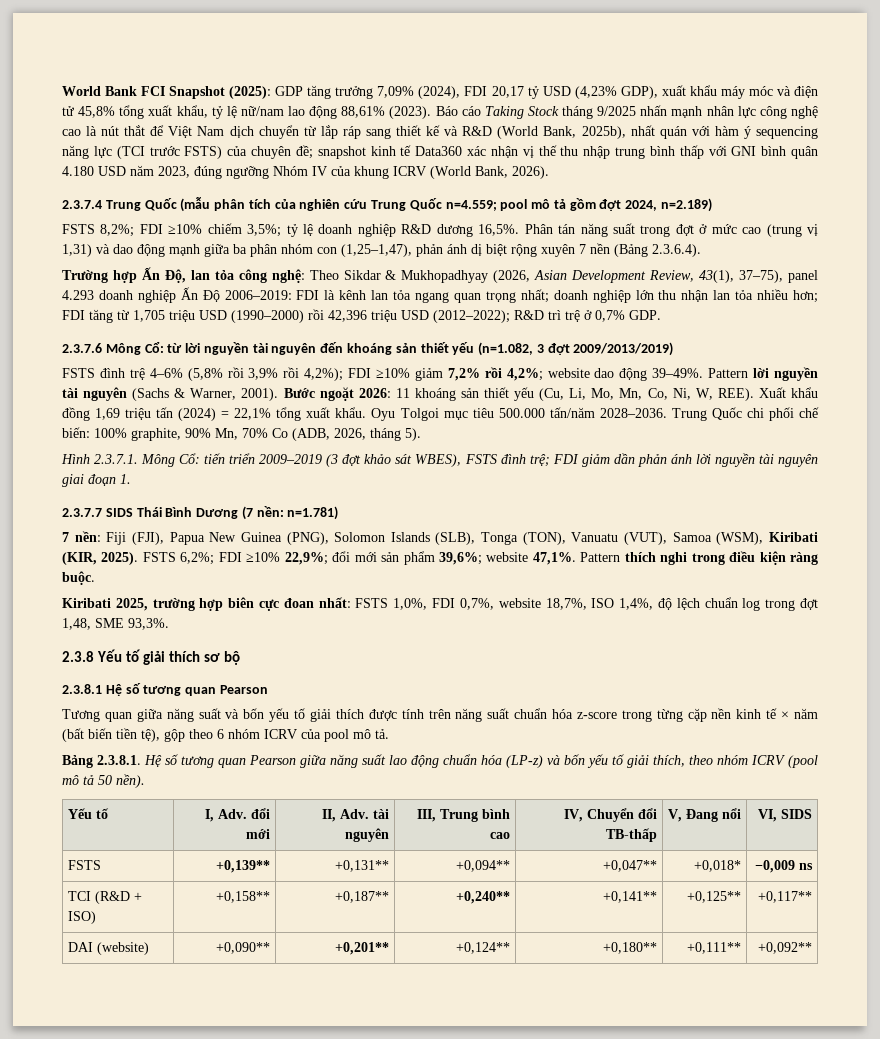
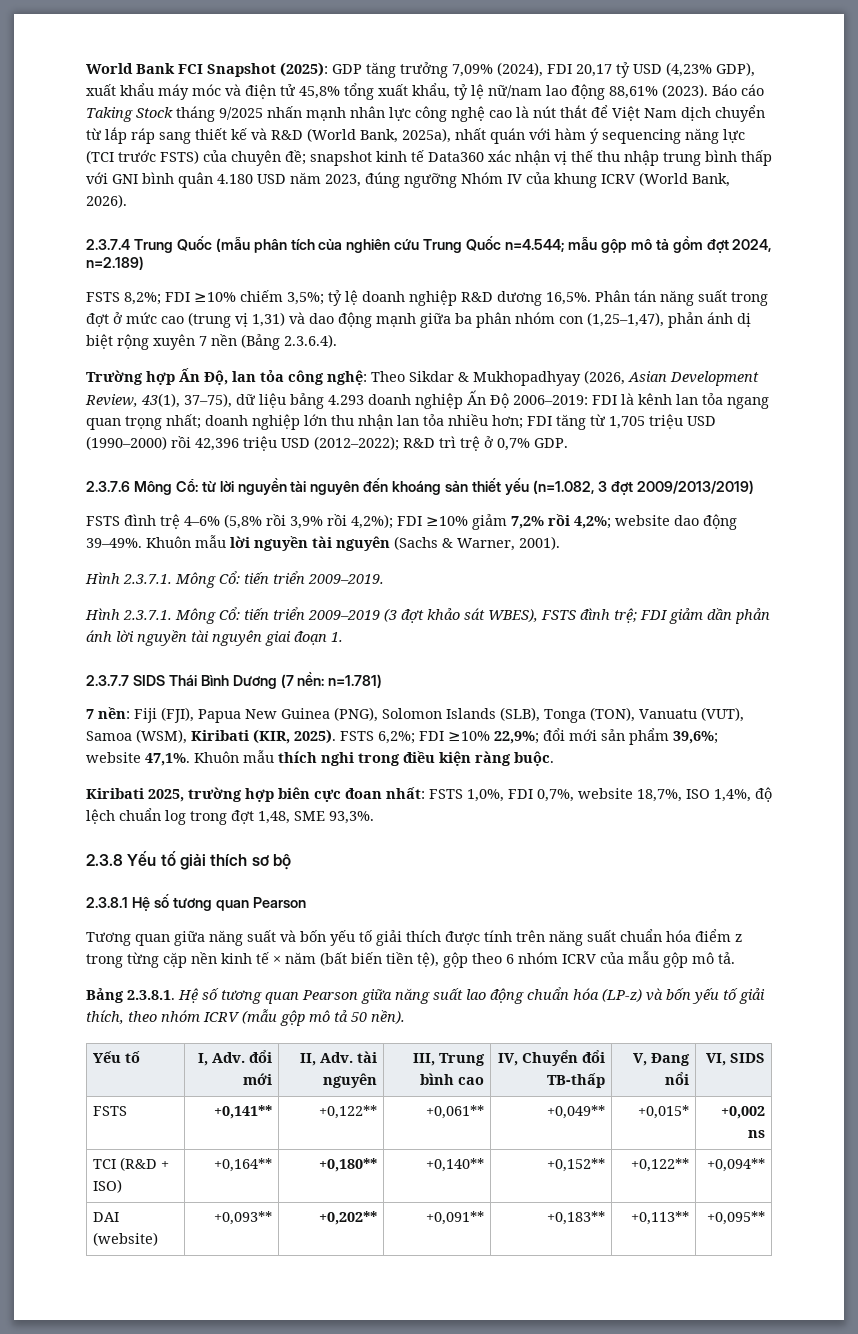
- Báo cáo Taking Stock tháng 9/2025 nhấn mạnh nhân lực công nghệ cao là nút thắt để Việt Nam dịch chuyển từ lắp ráp sang thiết kế và R&D (World Bank, 2025b), nhất quán với hàm ý sequencing năng lực (TCI trước FSTS) của chuyên đề;
+ Báo cáo Taking Stock tháng 9/2025 nhấn mạnh nhân lực công nghệ cao là nút thắt để Việt Nam dịch chuyển từ lắp ráp sang thiết kế và R&D (World Bank, 2025a), nhất quán với hàm ý sequencing năng lực (TCI trước FSTS) của chuyên đề;
- 2.3.7.4 Trung Quốc (mẫu phân tích của nghiên cứu Trung Quốc n=4.559; pool mô tả gồm đợt 2024, n=2.189)
+ 2.3.7.4 Trung Quốc (mẫu phân tích của nghiên cứu Trung Quốc n=4.544; mẫu gộp mô tả gồm đợt 2024, n=2.189)
- Trường hợp Ấn Độ, lan tỏa công nghệ: Theo Sikdar & Mukhopadhyay (2026, Asian Development Review, 43(1), 37–75), panel 4.293 doanh nghiệp Ấn Độ 2006–2019: FDI là kênh lan tỏa ngang quan trọng nhất; doanh nghiệp lớn thu nhận lan tỏa nhiều hơn; FDI tăng từ 1,705 triệu USD (1990–2000) rồi 42,396 triệu USD (2012–2022); R&D trì trệ ở 0,7% GDP.
+ Trường hợp Ấn Độ, lan tỏa công nghệ: Theo Sikdar & Mukhopadhyay (2026, Asian Development Review, 43(1), 37–75), dữ liệu bảng 4.293 doanh nghiệp Ấn Độ 2006–2019: FDI là kênh lan tỏa ngang quan trọng nhất; doanh nghiệp lớn thu nhận lan tỏa nhiều hơn; FDI tăng từ 1,705 triệu USD (1990–2000) rồi 42,396 triệu USD (2012–2022); R&D trì trệ ở 0,7% GDP.
- Pattern lời nguyền tài nguyên (Sachs & Warner, 2001). Bước ngoặt 2026: 11 khoáng sản thiết yếu (Cu, Li, Mo, Mn, Co, Ni, W, REE). Xuất khẩu đồng 1,69 triệu tấn (2024) = 22,1% tổng xuất khẩu. Oyu Tolgoi mục tiêu 500.000 tấn/năm 2028–2036. Trung Quốc chi phối chế biến: 100% graphite, 90% Mn, 70% Co (ADB, 2026, tháng 5).
+ Khuôn mẫu lời nguyền tài nguyên (Sachs & Warner, 2001).
+ Hình 2.3.7.1. Mông Cổ: tiến triển 2009–2019.
- Pattern thích nghi trong điều kiện ràng buộc.
+ Khuôn mẫu thích nghi trong điều kiện ràng buộc.
- Tương quan giữa năng suất và bốn yếu tố giải thích được tính trên năng suất chuẩn hóa z-score trong từng cặp nền kinh tế × năm (bất biến tiền tệ), gộp theo 6 nhóm ICRV của pool mô tả.
+ Tương quan giữa năng suất và bốn yếu tố giải thích được tính trên năng suất chuẩn hóa điểm z trong từng cặp nền kinh tế × năm (bất biến tiền tệ), gộp theo 6 nhóm ICRV của mẫu gộp mô tả.
- Bảng 2.3.8.1. Hệ số tương quan Pearson giữa năng suất lao động chuẩn hóa (LP-z) và bốn yếu tố giải thích, theo nhóm ICRV (pool mô tả 50 nền).
+ Bảng 2.3.8.1. Hệ số tương quan Pearson giữa năng suất lao động chuẩn hóa (LP-z) và bốn yếu tố giải thích, theo nhóm ICRV (mẫu gộp mô tả 50 nền).
- FSTS | +0,139** | +0,131** | +0,094** | +0,047** | +0,018* | −0,009 ns
+ FSTS | +0,141** | +0,122** | +0,061** | +0,049** | +0,015* | +0,002 ns
- TCI (R&D + ISO) | +0,158** | +0,187** | +0,240** | +0,141** | +0,125** | +0,117**
- DAI (website) | +0,090** | +0,201** | +0,124** | +0,180** | +0,111** | +0,092**
+ TCI (R&D + ISO) | +0,164** | +0,180** | +0,140** | +0,152** | +0,122** | +0,094**
+ DAI (website) | +0,093** | +0,202** | +0,091** | +0,183** | +0,113** | +0,095**

